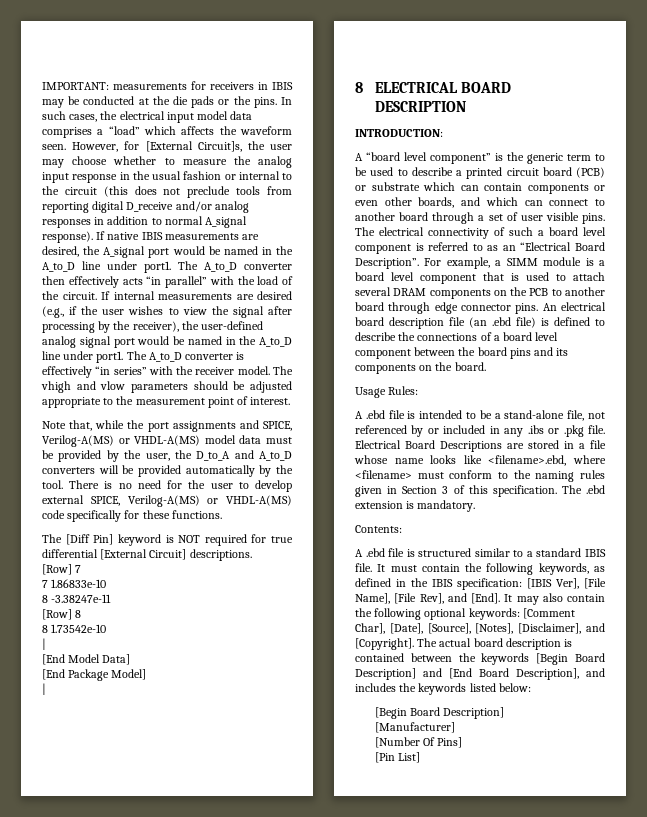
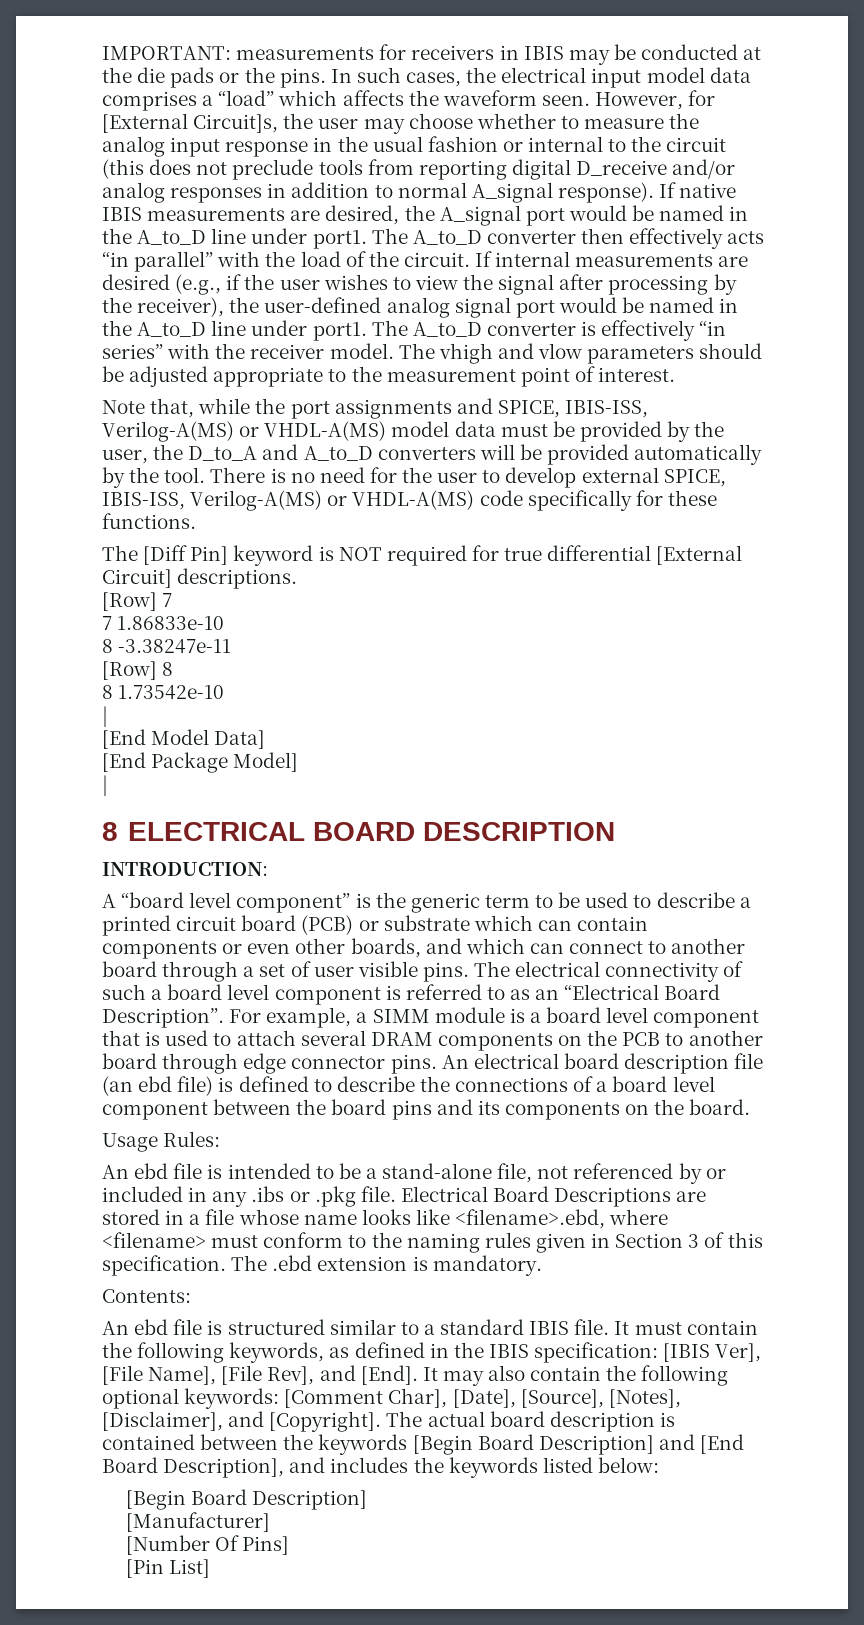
- Note that, while the port assignments and SPICE, Verilog-A(MS) or VHDL-A(MS) model data must be provided by the user, the D_to_A and A_to_D converters will be provided automatically by the tool.
+ Note that, while the port assignments and SPICE, IBIS-ISS, Verilog-A(MS) or VHDL-A(MS) model data must be provided by the user, the D_to_A and A_to_D converters will be provided automatically by the tool.
- There is no need for the user to develop external SPICE, Verilog-A(MS) or VHDL-A(MS) code specifically for these functions.
+ There is no need for the user to develop external SPICE, IBIS-ISS, Verilog-A(MS) or VHDL-A(MS) code specifically for these functions.
- An electrical board description file (an .ebd file) is defined to describe the connections of a board level component between the board pins and its components on the board.
+ An electrical board description file (an ebd file) is defined to describe the connections of a board level component between the board pins and its components on the board.
- A .ebd file is intended to be a stand-alone file, not referenced by or included in any .ibs or .pkg file.
+ An ebd file is intended to be a stand-alone file, not referenced by or included in any .ibs or .pkg file.
- A .ebd file is structured similar to a standard IBIS file.
+ An ebd file is structured similar to a standard IBIS file.

